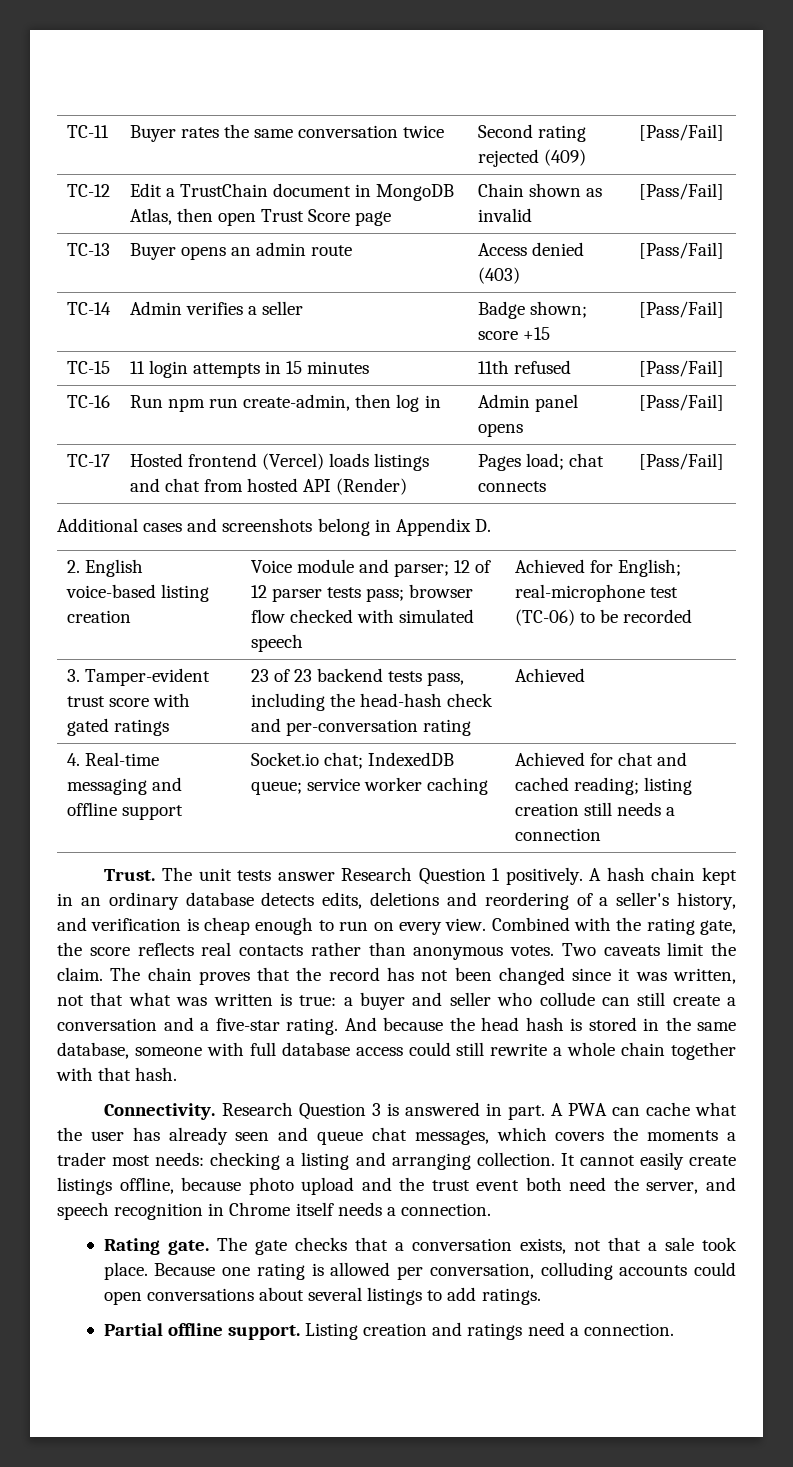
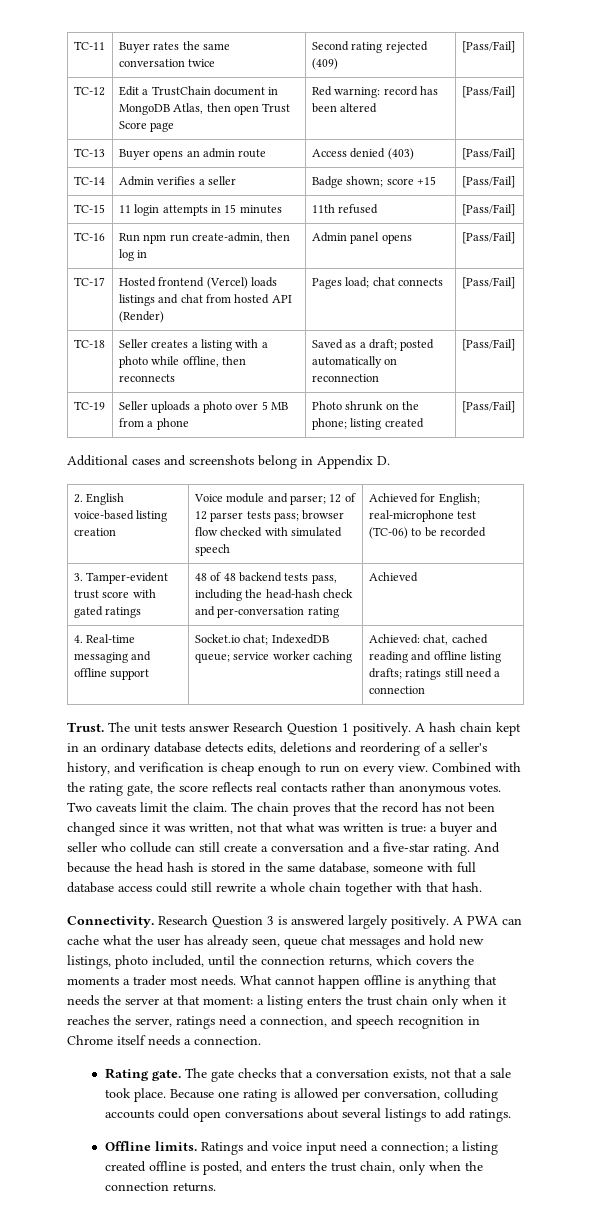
- TC-12 | Edit a TrustChain document in MongoDB Atlas, then open Trust Score page | Chain shown as invalid | [Pass/Fail]
+ TC-12 | Edit a TrustChain document in MongoDB Atlas, then open Trust Score page | Red warning: record has been altered | [Pass/Fail]
+ TC-18 | Seller creates a listing with a photo while offline, then reconnects | Saved as a draft; posted automatically on reconnection | [Pass/Fail]
+ TC-19 | Seller uploads a photo over 5 MB from a phone | Photo shrunk on the phone; listing created | [Pass/Fail]
- 3. Tamper-evident trust score with gated ratings | 23 of 23 backend tests pass, including the head-hash check and per-conversation rating | Achieved
+ 3. Tamper-evident trust score with gated ratings | 48 of 48 backend tests pass, including the head-hash check and per-conversation rating | Achieved
- 4. Real-time messaging and offline support | Socket.io chat; IndexedDB queue; service worker caching | Achieved for chat and cached reading; listing creation still needs a connection
+ 4. Real-time messaging and offline support | Socket.io chat; IndexedDB queue; service worker caching | Achieved: chat, cached reading and offline listing drafts; ratings still need a connection
- Research Question 3 is answered in part.
+ Research Question 3 is answered largely positively.
- A PWA can cache what the user has already seen and queue chat messages, which covers the moments a trader most needs: checking a listing and arranging collection. It cannot easily create listings offline, because photo upload and the trust event both need the server, and speech recognition in Chrome itself needs a connection.
+ A PWA can cache what the user has already seen, queue chat messages and hold new listings, photo included, until the connection returns, which covers the moments a trader most needs. What cannot happen offline is anything that needs the server at that moment: a listing enters the trust chain only when it reaches the server, ratings need a connection, and speech recognition in Chrome itself needs a connection.
- Partial offline support. Listing creation and ratings need a connection.
+ Offline limits. Ratings and voice input need a connection; a listing created offline is posted, and enters the trust chain, only when the connection returns.

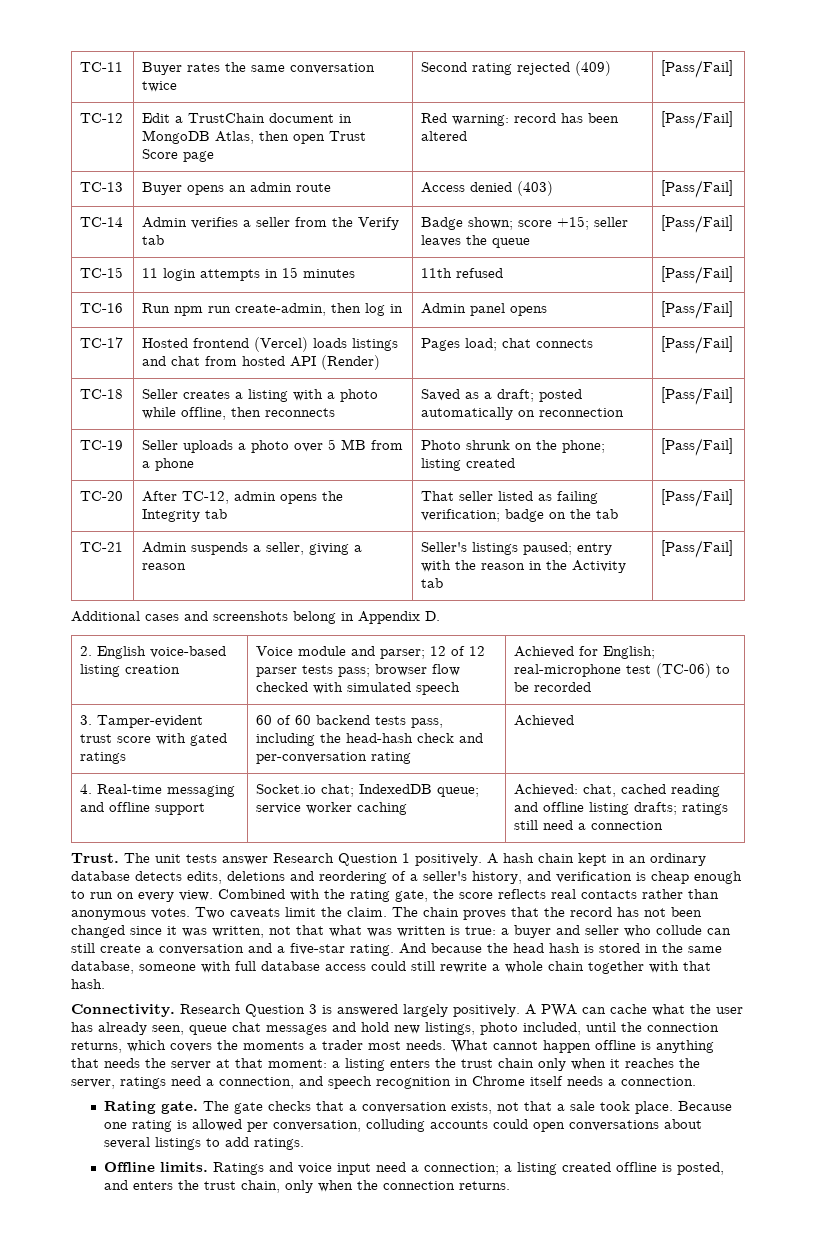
- TC-14 | Admin verifies a seller | Badge shown; score +15 | [Pass/Fail]
+ TC-14 | Admin verifies a seller from the Verify tab | Badge shown; score +15; seller leaves the queue | [Pass/Fail]
+ TC-20 | After TC-12, admin opens the Integrity tab | That seller listed as failing verification; badge on the tab | [Pass/Fail]
+ TC-21 | Admin suspends a seller, giving a reason | Seller's listings paused; entry with the reason in the Activity tab | [Pass/Fail]
- 3. Tamper-evident trust score with gated ratings | 48 of 48 backend tests pass, including the head-hash check and per-conversation rating | Achieved
+ 3. Tamper-evident trust score with gated ratings | 60 of 60 backend tests pass, including the head-hash check and per-conversation rating | Achieved

